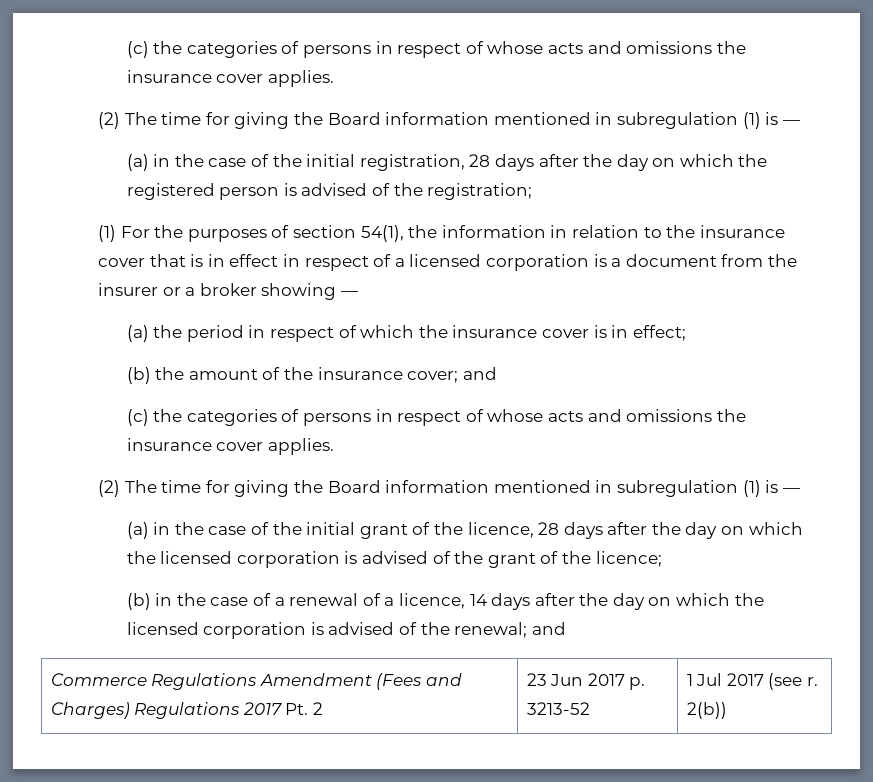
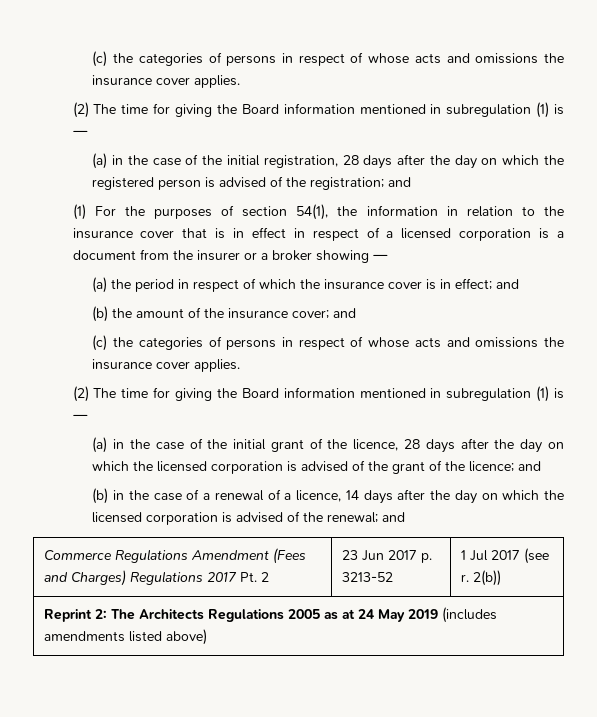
- (a) in the case of the initial registration, 28 days after the day on which the registered person is advised of the registration;
+ (a) in the case of the initial registration, 28 days after the day on which the registered person is advised of the registration; and
- (a) the period in respect of which the insurance cover is in effect;
+ (a) the period in respect of which the insurance cover is in effect; and
- (a) in the case of the initial grant of the licence, 28 days after the day on which the licensed corporation is advised of the grant of the licence;
+ (a) in the case of the initial grant of the licence, 28 days after the day on which the licensed corporation is advised of the grant of the licence; and
+ Reprint 2: The Architects Regulations 2005 as at 24 May 2019 (includes amendments listed above)

